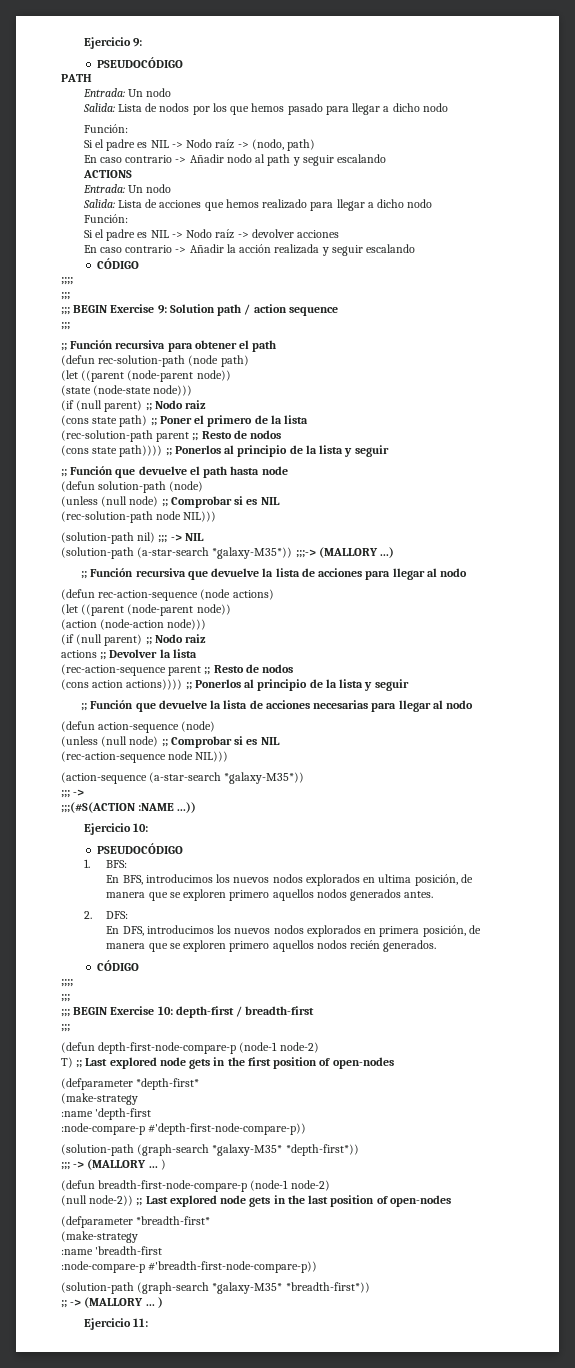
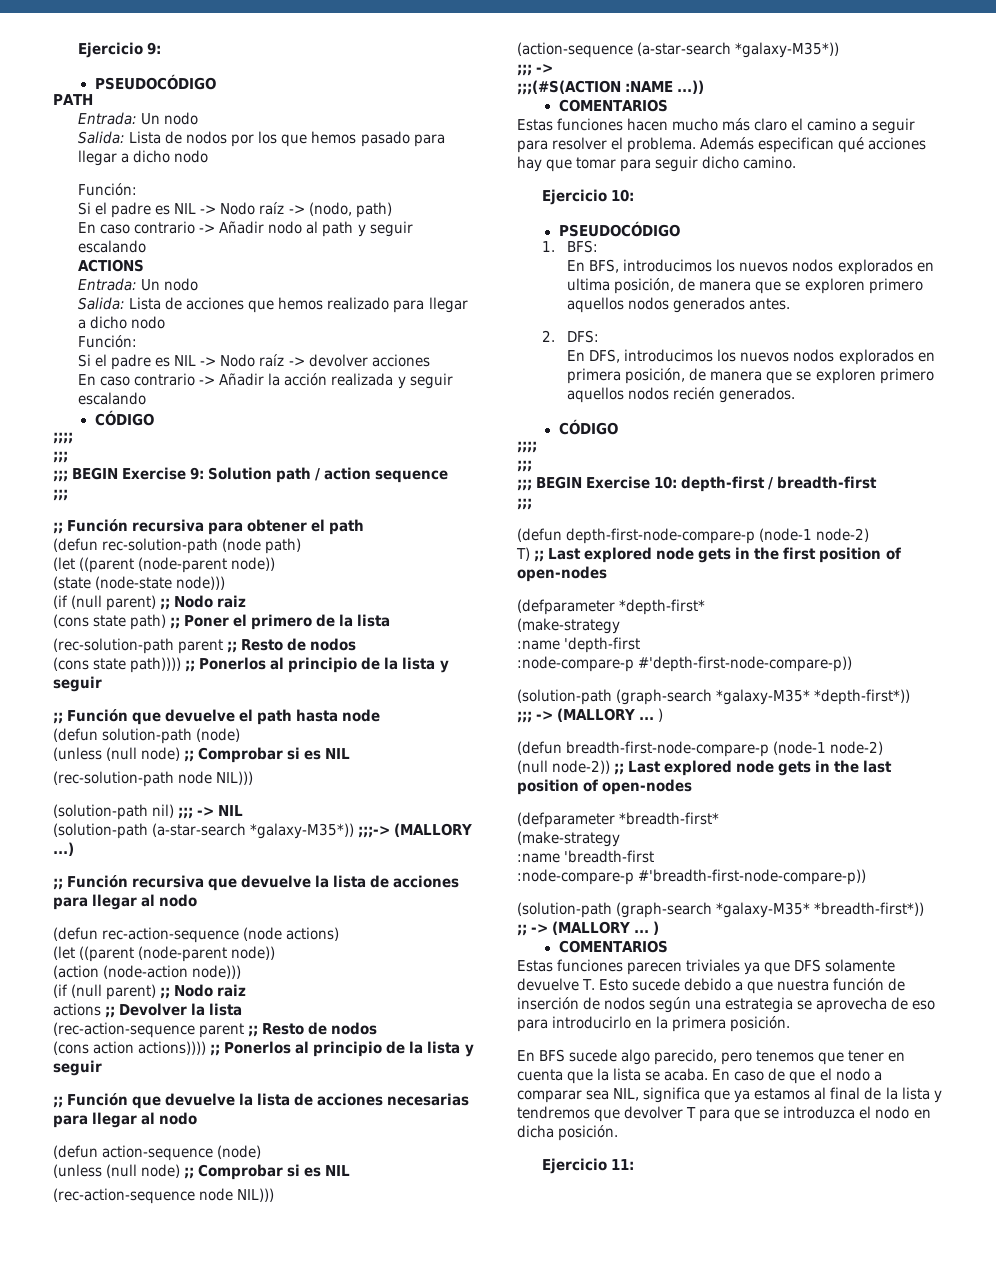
  ;;;(#S(ACTION :NAME ...))
+ COMENTARIOS
+ Estas funciones hacen mucho más claro el camino a seguir para resolver el problema. Además especifican qué acciones hay que tomar para seguir dicho camino.
  ;; -> (MALLORY ... )
+ COMENTARIOS
+ Estas funciones parecen triviales ya que DFS solamente devuelve T. Esto sucede debido a que nuestra función de inserción de nodos según una estrategia se aprovecha de eso para introducirlo en la primera posición.
+ En BFS sucede algo parecido, pero tenemos que tener en cuenta que la lista se acaba. En caso de que el nodo a comparar sea NIL, significa que ya estamos al final de la lista y tendremos que devolver T para que se introduzca el nodo en dicha posición.

